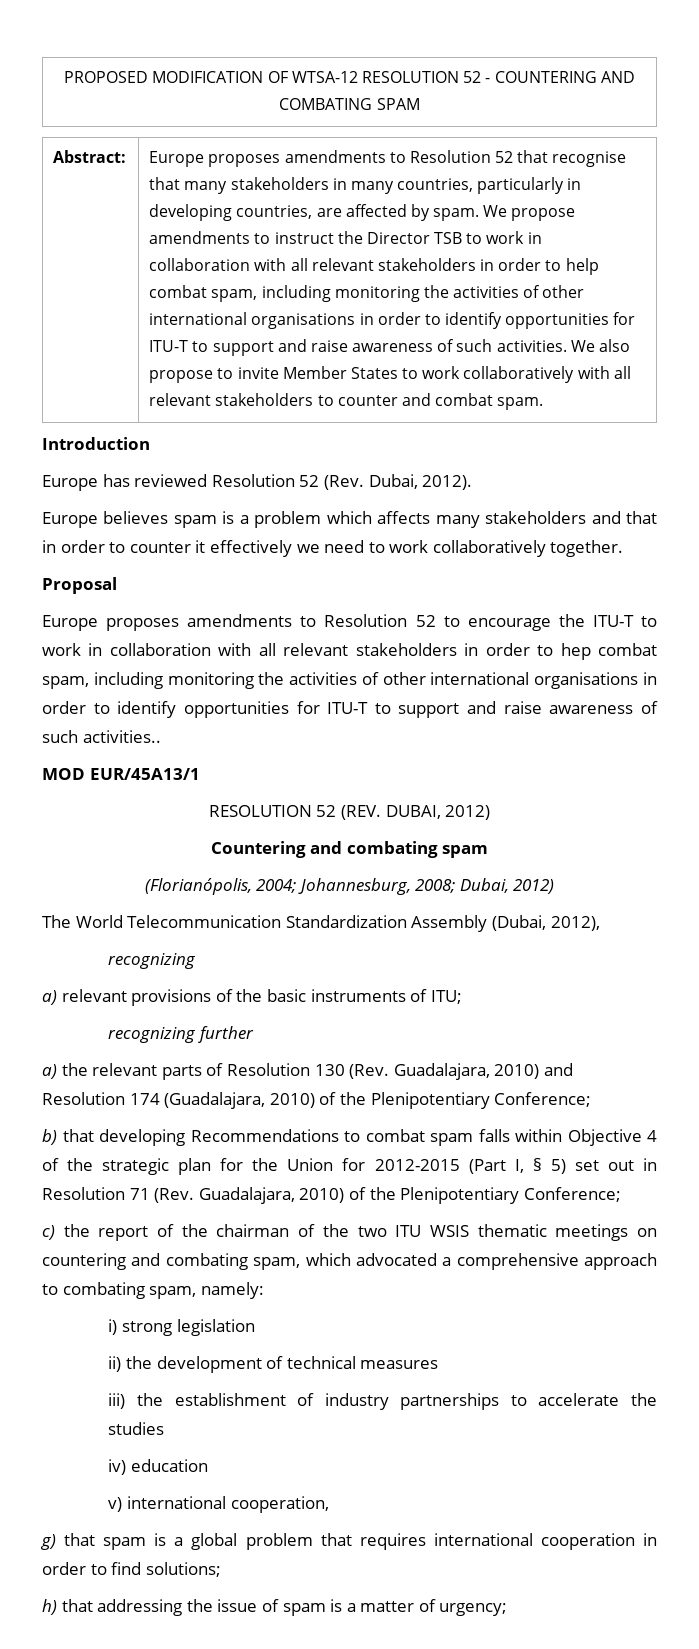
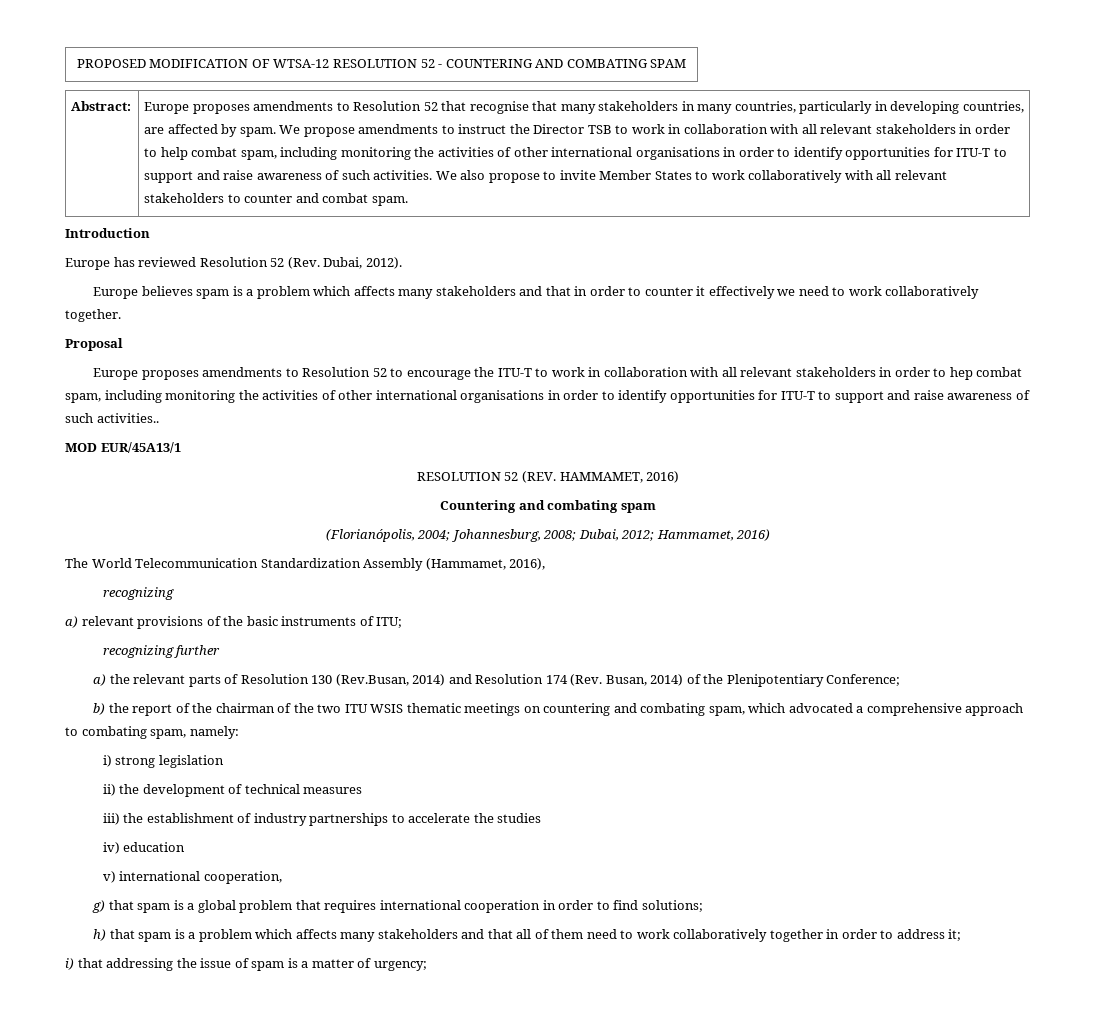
- RESOLUTION 52 (REV. DUBAI, 2012)
+ RESOLUTION 52 (REV. HAMMAMET, 2016)
- (Florianópolis, 2004; Johannesburg, 2008; Dubai, 2012)
+ (Florianópolis, 2004; Johannesburg, 2008; Dubai, 2012; Hammamet, 2016)
- The World Telecommunication Standardization Assembly (Dubai, 2012),
+ The World Telecommunication Standardization Assembly (Hammamet, 2016),
- a) the relevant parts of Resolution 130 (Rev. Guadalajara, 2010) and Resolution 174 (Guadalajara, 2010) of the Plenipotentiary Conference;
+ a) the relevant parts of Resolution 130 (Rev.Busan, 2014) and Resolution 174 (Rev. Busan, 2014) of the Plenipotentiary Conference;
- b) that developing Recommendations to combat spam falls within Objective 4 of the strategic plan for the Union for 2012-2015 (Part I, § 5) set out in Resolution 71 (Rev. Guadalajara, 2010) of the Plenipotentiary Conference;
- c) the report of the chairman of the two ITU WSIS thematic meetings on countering and combating spam, which advocated a comprehensive approach to combating spam, namely:
+ b) the report of the chairman of the two ITU WSIS thematic meetings on countering and combating spam, which advocated a comprehensive approach to combating spam, namely:
- h) that addressing the issue of spam is a matter of urgency;
+ h) that spam is a problem which affects many stakeholders and that all of them need to work collaboratively together in order to address it;
+ i) that addressing the issue of spam is a matter of urgency;

